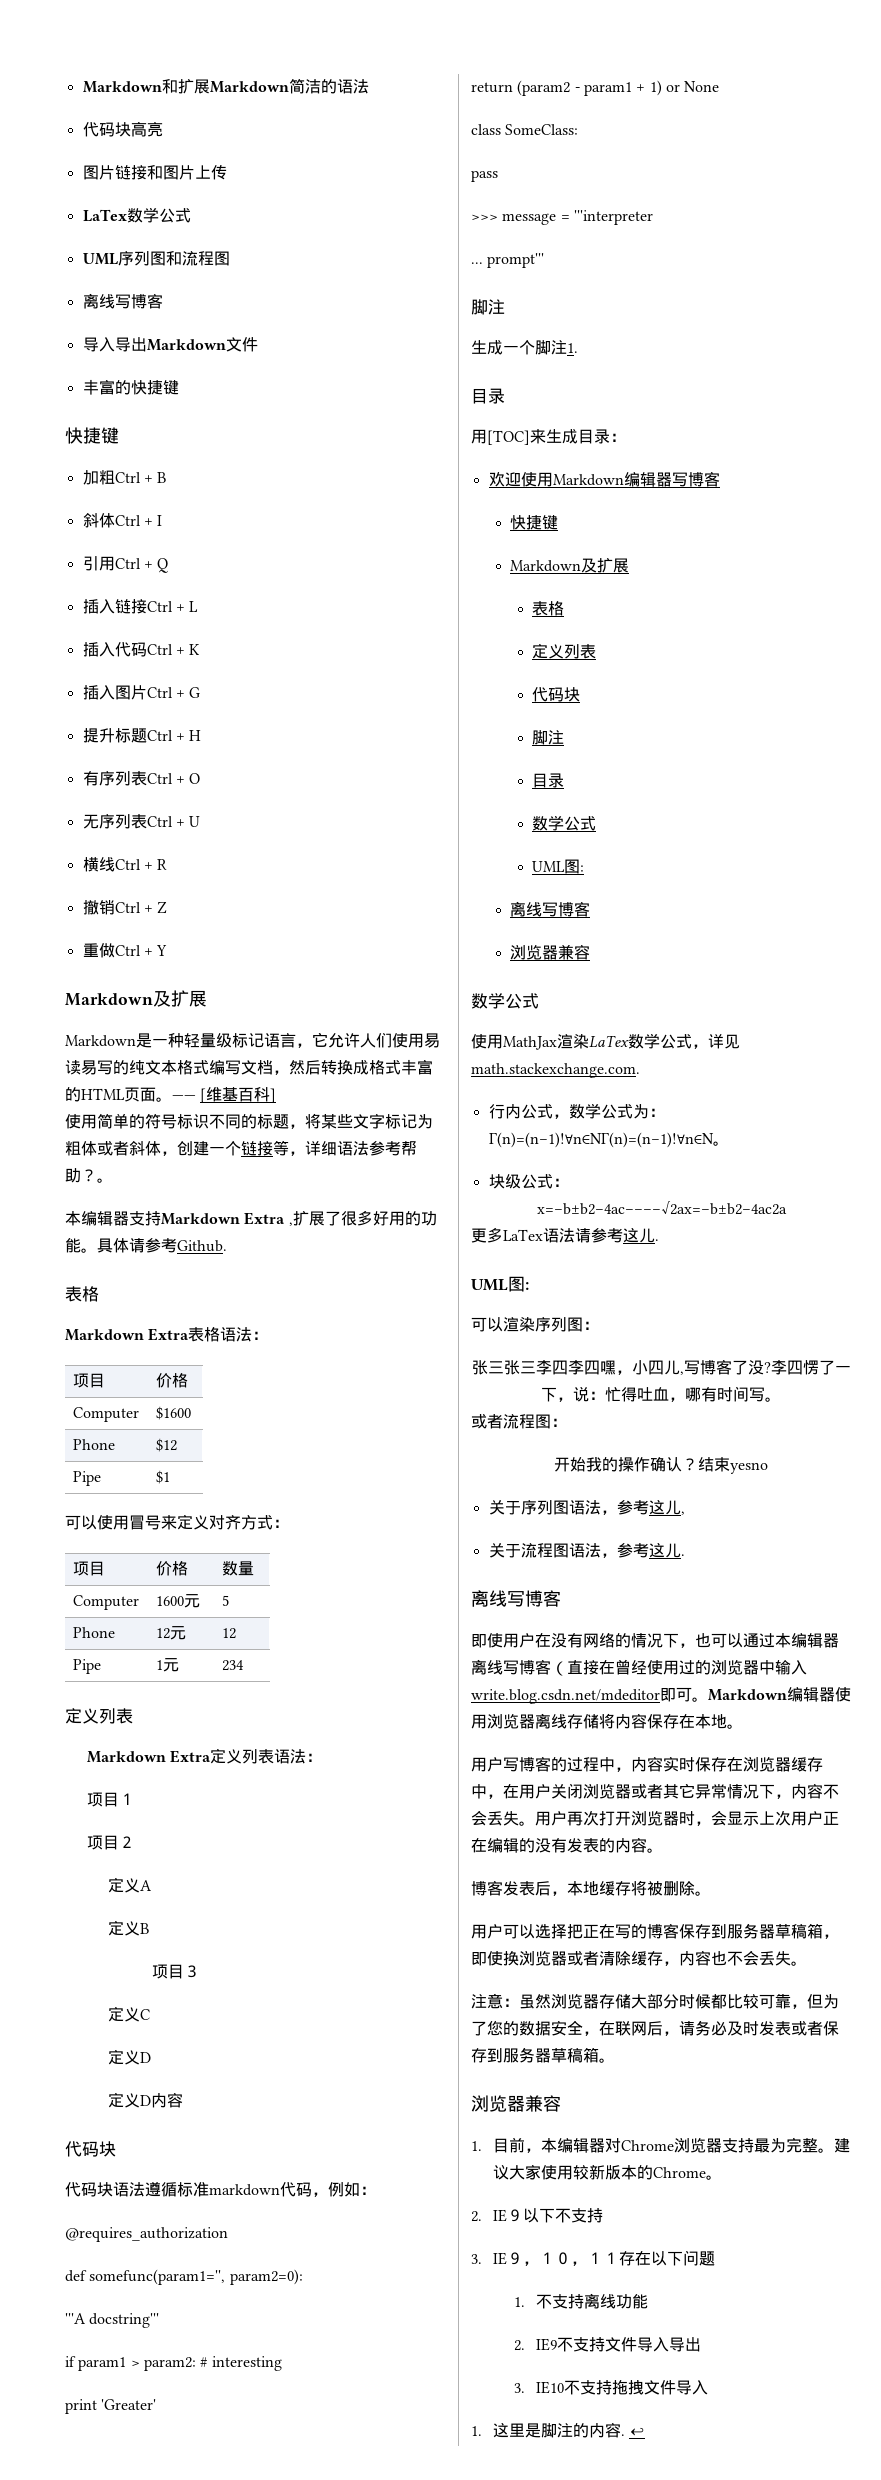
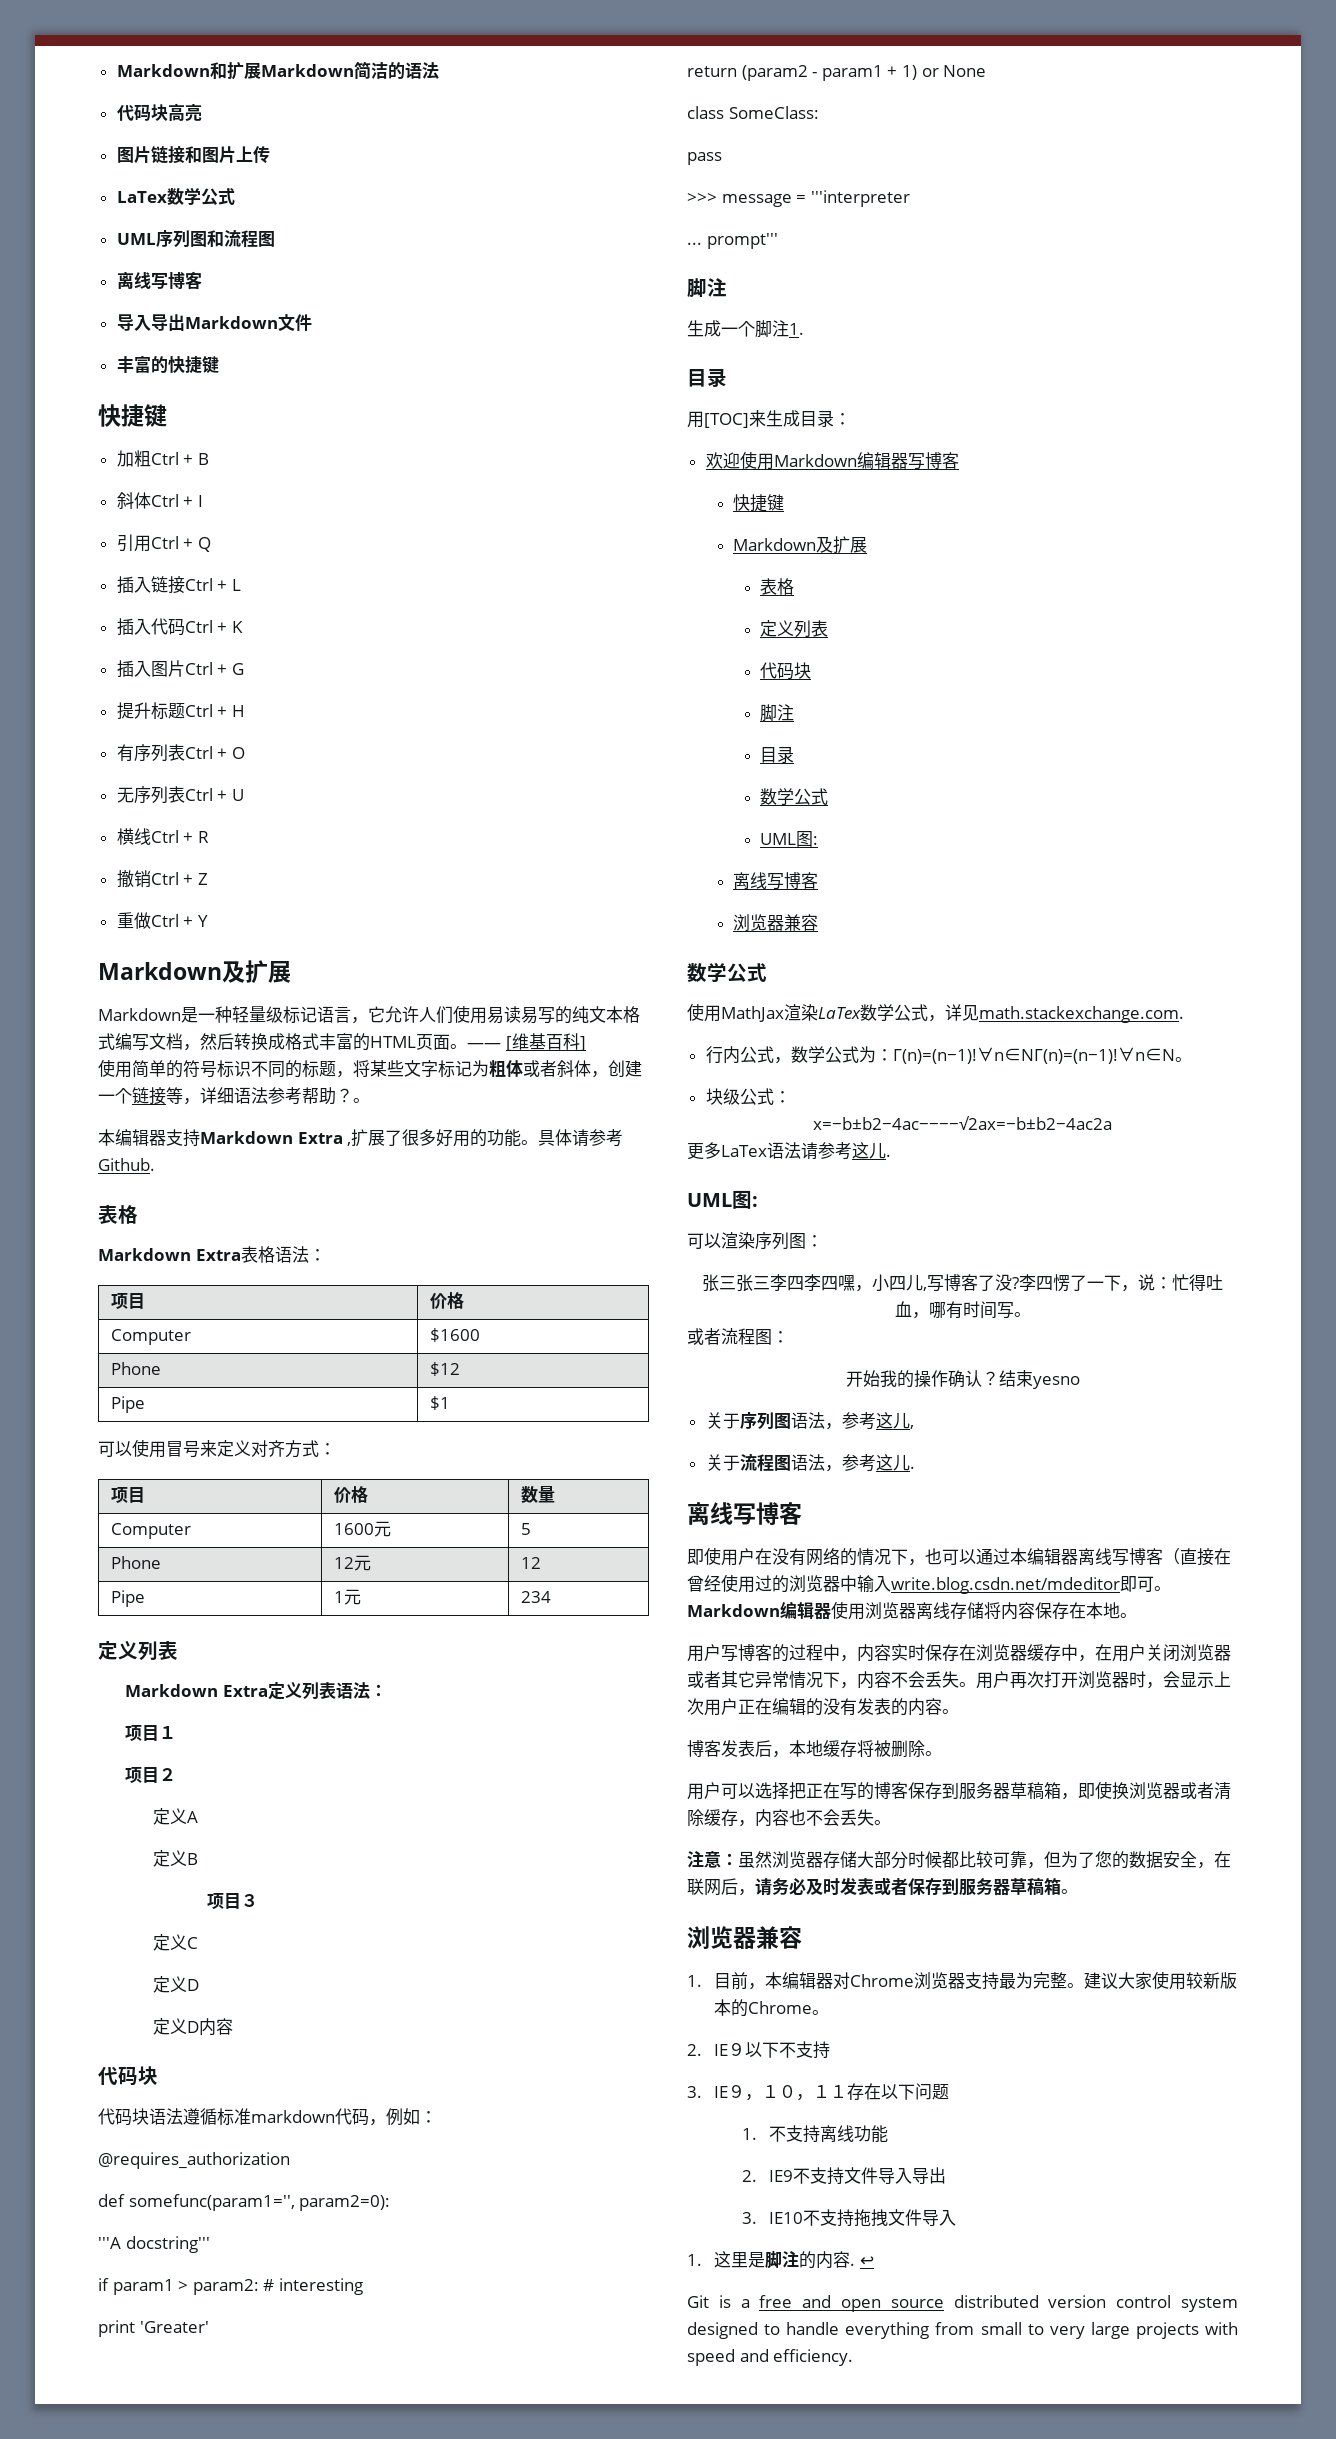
+ Git is a free and open source distributed version control system designed to handle everything from small to very large projects with speed and efficiency.

